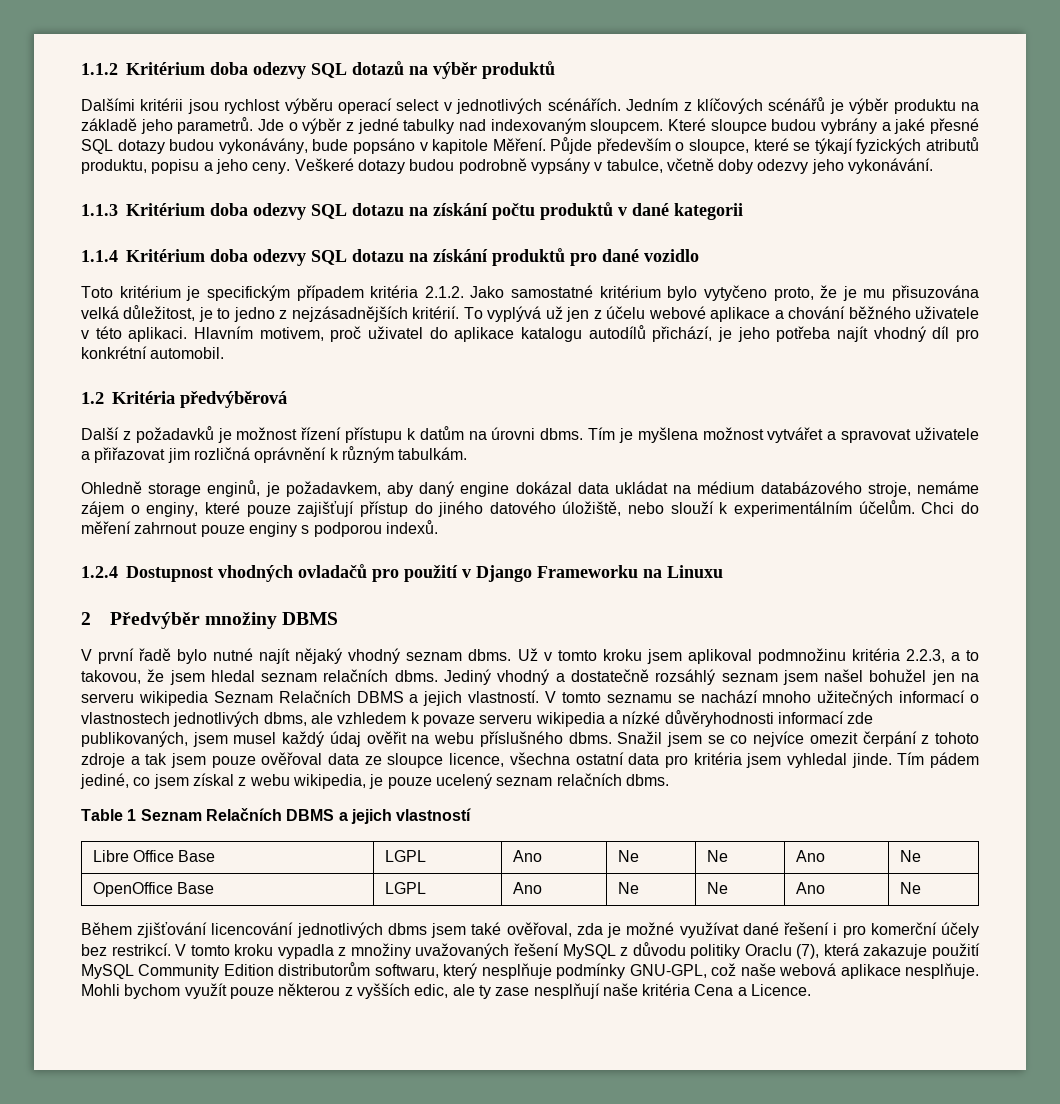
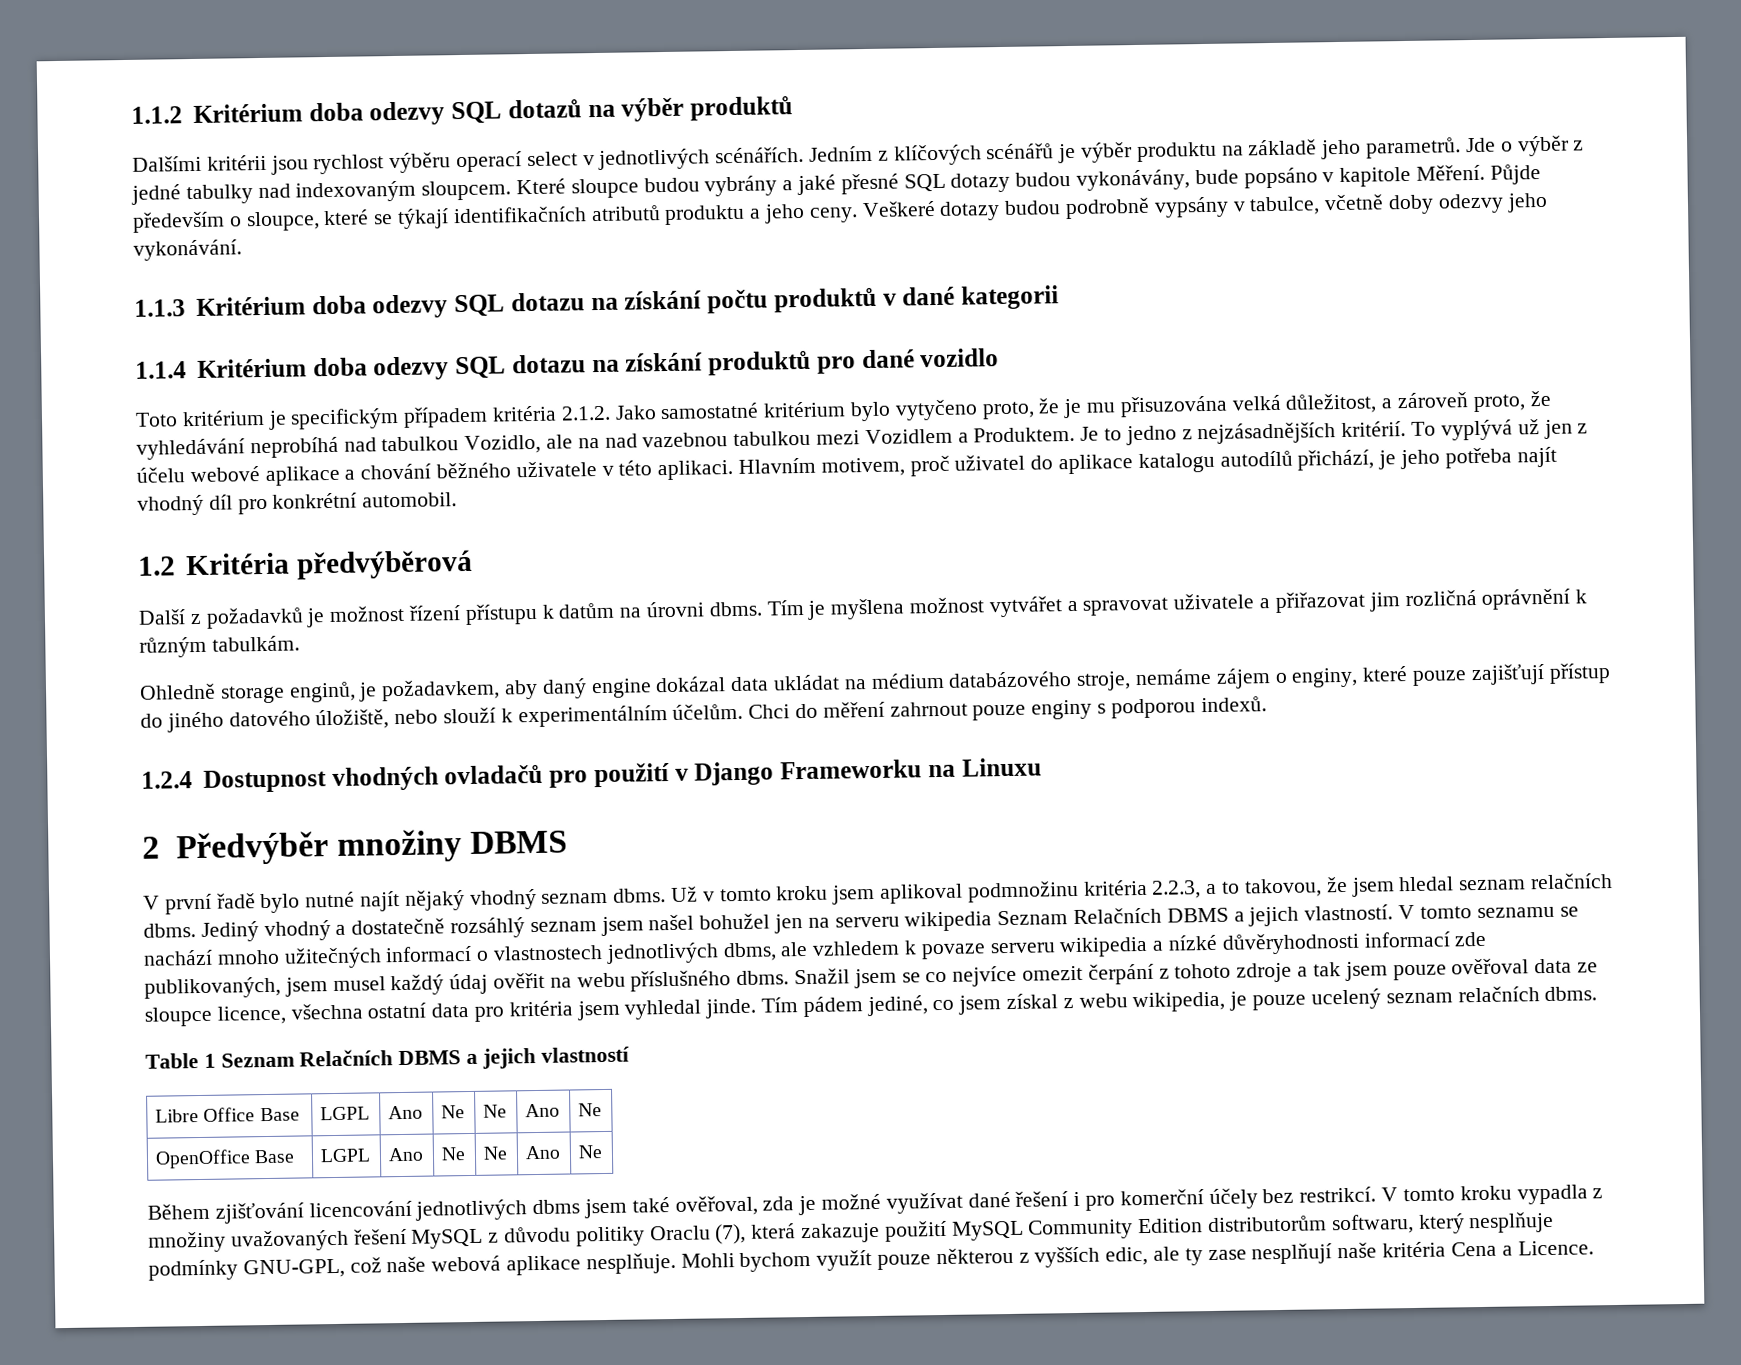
- Půjde především o sloupce, které se týkají fyzických atributů produktu, popisu a jeho ceny.
+ Půjde především o sloupce, které se týkají identifikačních atributů produktu a jeho ceny.
- Toto kritérium je specifickým případem kritéria 2.1.2. Jako samostatné kritérium bylo vytyčeno proto, že je mu přisuzována velká důležitost, je to jedno z nejzásadnějších kritérií.
+ Toto kritérium je specifickým případem kritéria 2.1.2. Jako samostatné kritérium bylo vytyčeno proto, že je mu přisuzována velká důležitost, a zároveň proto, že vyhledávání neprobíhá nad tabulkou Vozidlo, ale na nad vazebnou tabulkou mezi Vozidlem a Produktem. Je to jedno z nejzásadnějších kritérií.

